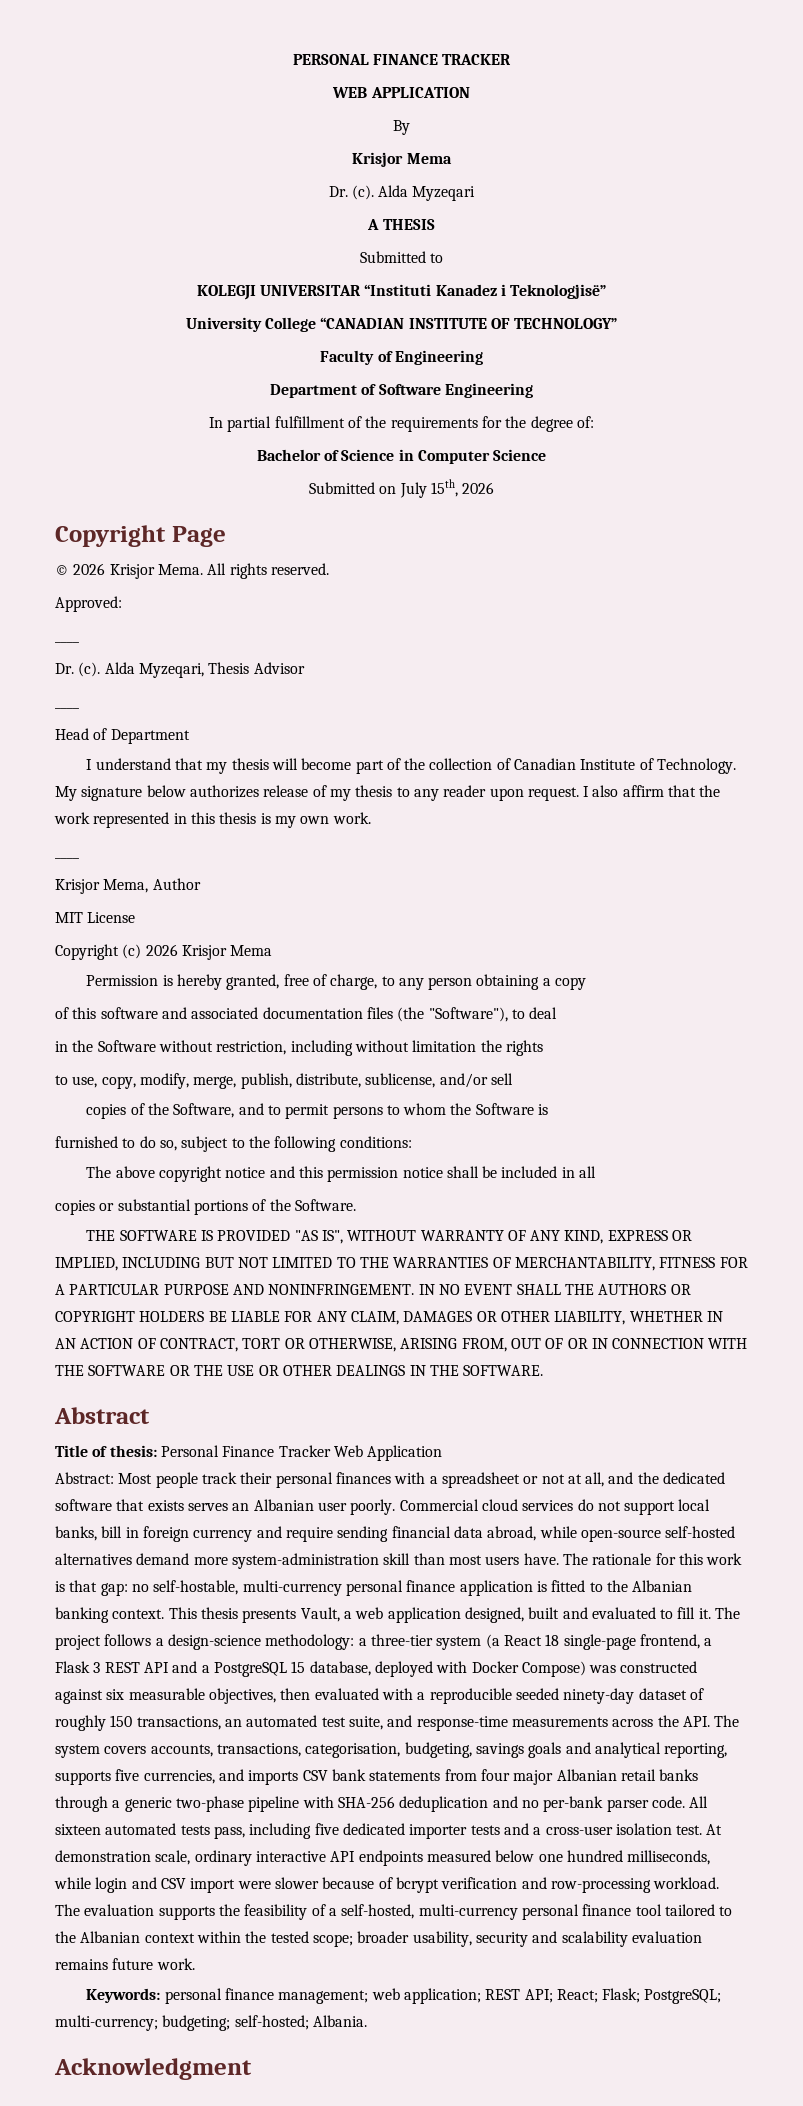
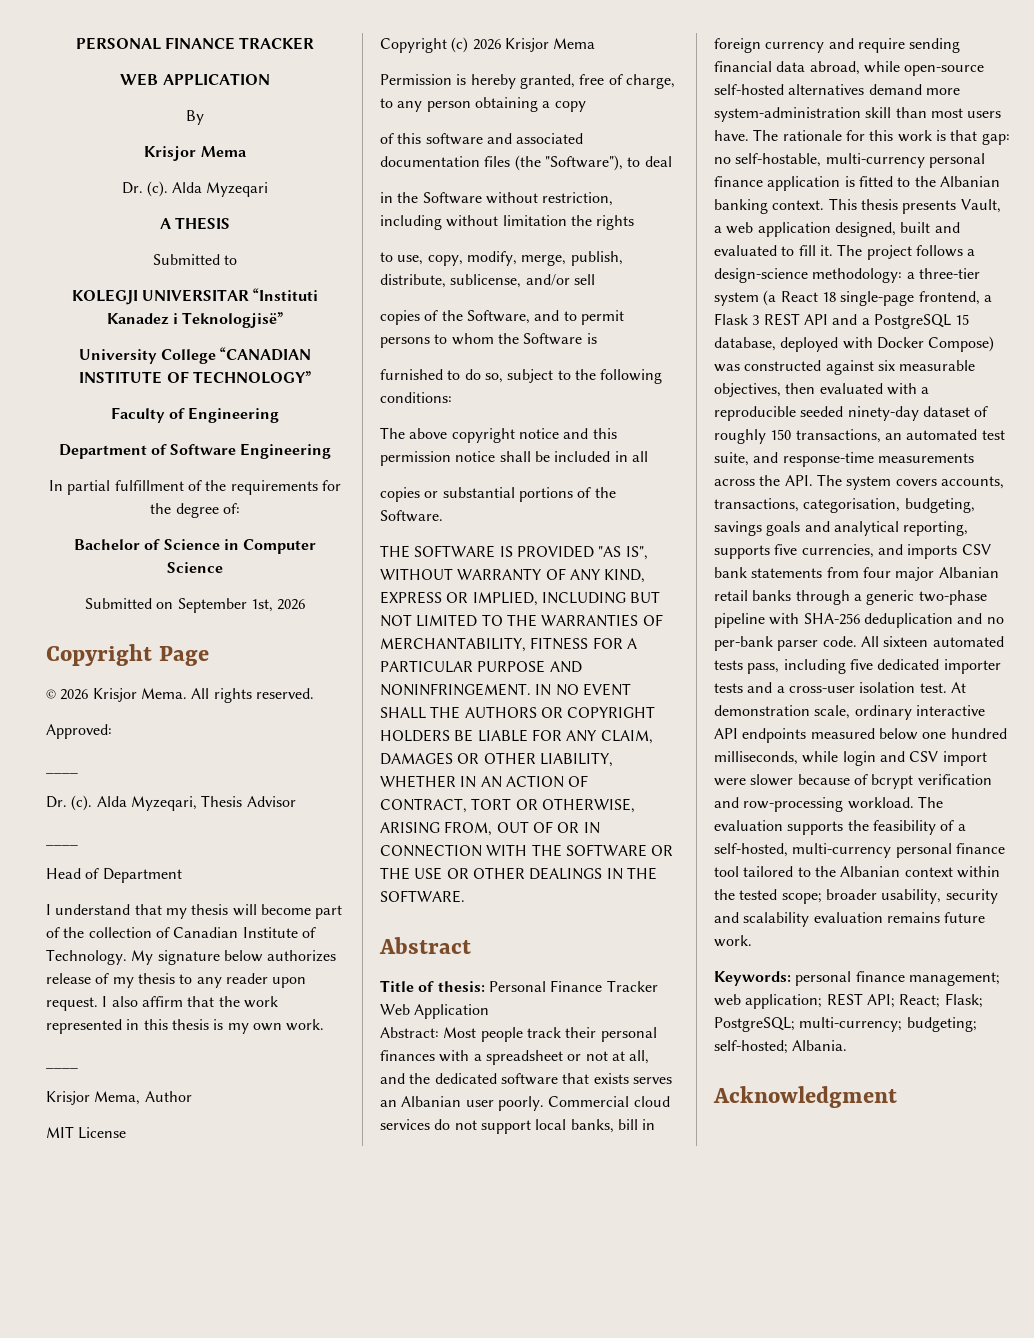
- Submitted on July 15th, 2026
+ Submitted on September 1st, 2026

